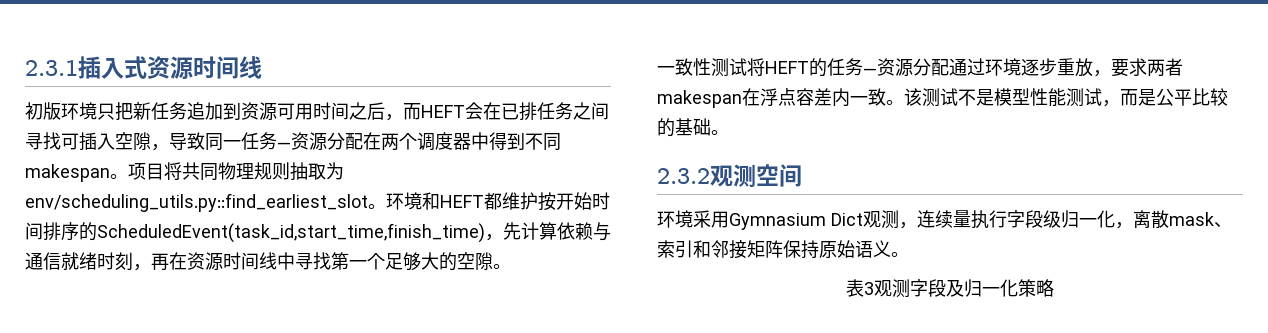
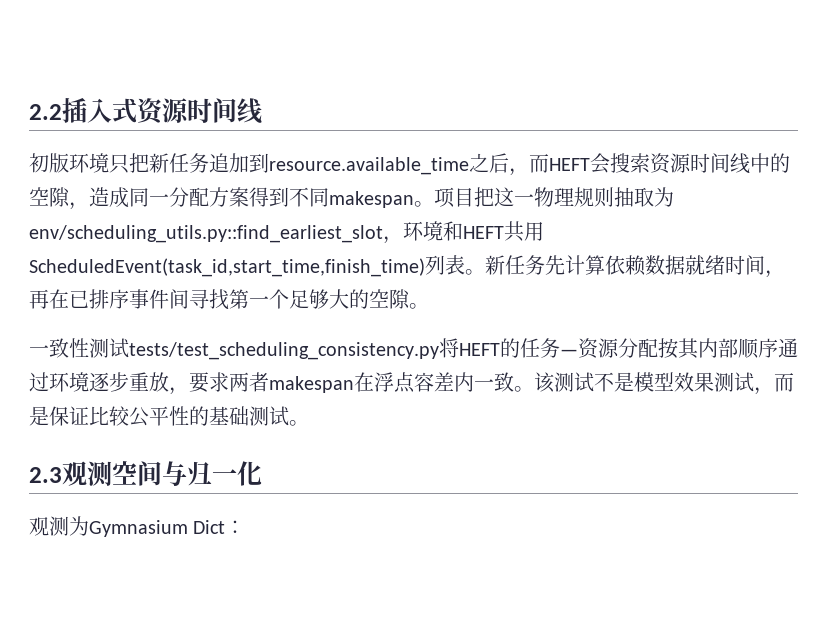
- 2.3.1插入式资源时间线
+ 2.2插入式资源时间线
- 初版环境只把新任务追加到资源可用时间之后，而HEFT会在已排任务之间寻找可插入空隙，导致同一任务—资源分配在两个调度器中得到不同makespan。
+ 初版环境只把新任务追加到resource.available_time之后，而HEFT会搜索资源时间线中的空隙，造成同一分配方案得到不同makespan。
- 项目将共同物理规则抽取为env/scheduling_utils.py::find_earliest_slot。环境和HEFT都维护按开始时间排序的ScheduledEvent(task_id,start_time,finish_time)，先计算依赖与通信就绪时刻，再在资源时间线中寻找第一个足够大的空隙。
+ 项目把这一物理规则抽取为env/scheduling_utils.py::find_earliest_slot，环境和HEFT共用ScheduledEvent(task_id,start_time,finish_time)列表。新任务先计算依赖数据就绪时间，再在已排序事件间寻找第一个足够大的空隙。
- 一致性测试将HEFT的任务—资源分配通过环境逐步重放，要求两者makespan在浮点容差内一致。
+ 一致性测试tests/test_scheduling_consistency.py将HEFT的任务—资源分配按其内部顺序通过环境逐步重放，要求两者makespan在浮点容差内一致。
- 该测试不是模型性能测试，而是公平比较的基础。
- 2.3.2观测空间
- 环境采用Gymnasium Dict观测，连续量执行字段级归一化，离散mask、索引和邻接矩阵保持原始语义。
- 表3观测字段及归一化策略
+ 该测试不是模型效果测试，而是保证比较公平性的基础测试。
+ 2.3观测空间与归一化
+ 观测为Gymnasium Dict：

